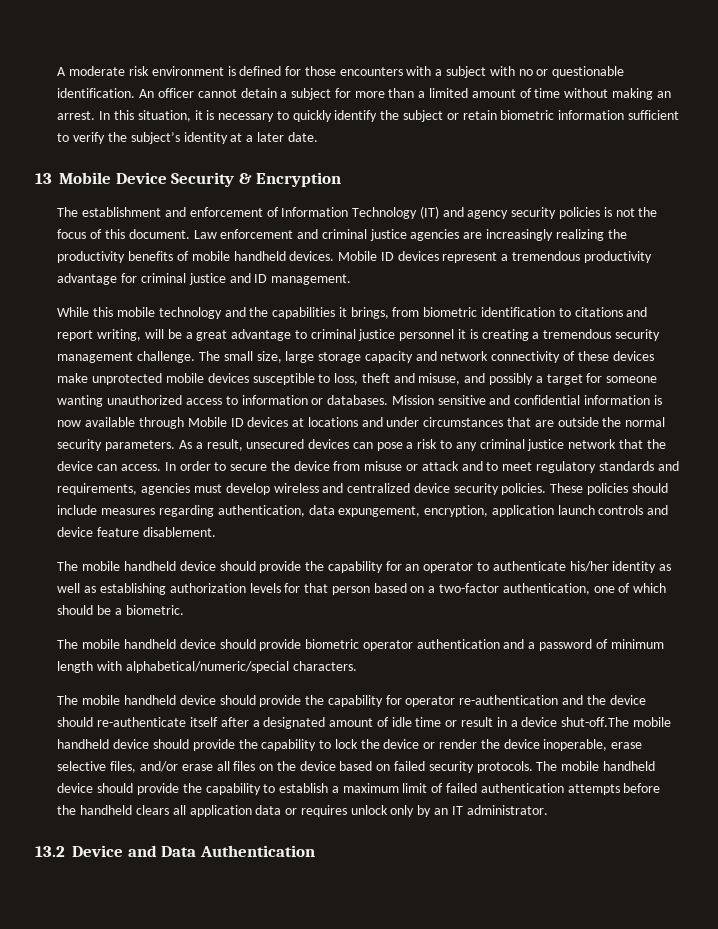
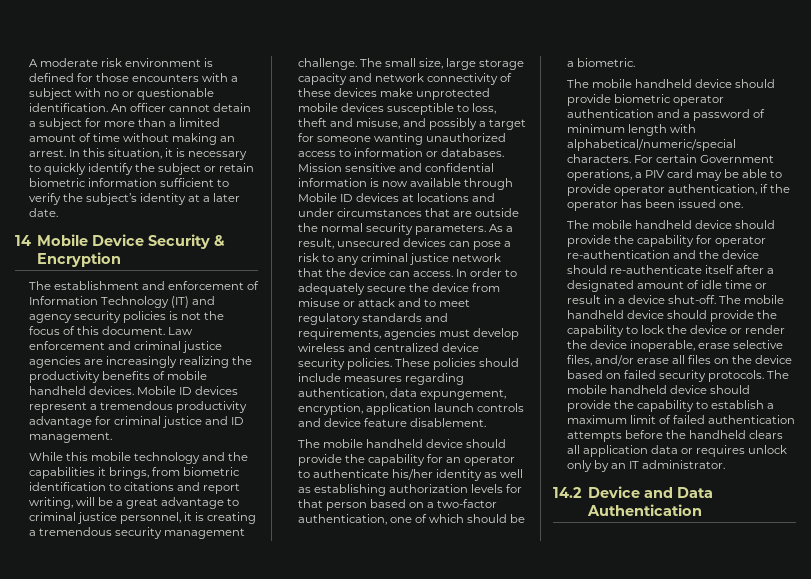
- 13 Mobile Device Security & Encryption
+ 14 Mobile Device Security & Encryption
- While this mobile technology and the capabilities it brings, from biometric identification to citations and report writing, will be a great advantage to criminal justice personnel it is creating a tremendous security management challenge.
+ While this mobile technology and the capabilities it brings, from biometric identification to citations and report writing, will be a great advantage to criminal justice personnel, it is creating a tremendous security management challenge.
- In order to secure the device from misuse or attack and to meet regulatory standards and requirements, agencies must develop wireless and centralized device security policies.
+ In order to adequately secure the device from misuse or attack and to meet regulatory standards and requirements, agencies must develop wireless and centralized device security policies.
+ For certain Government operations, a PIV card may be able to provide operator authentication, if the operator has been issued one.
- The mobile handheld device should provide the capability for operator re-authentication and the device should re-authenticate itself after a designated amount of idle time or result in a device shut-off.The mobile handheld device should provide the capability to lock the device or render the device inoperable, erase selective files, and/or erase all files on the device based on failed security protocols.
+ The mobile handheld device should provide the capability for operator re-authentication and the device should re-authenticate itself after a designated amount of idle time or result in a device shut-off. The mobile handheld device should provide the capability to lock the device or render the device inoperable, erase selective files, and/or erase all files on the device based on failed security protocols.
- 13.2 Device and Data Authentication
+ 14.2 Device and Data Authentication

